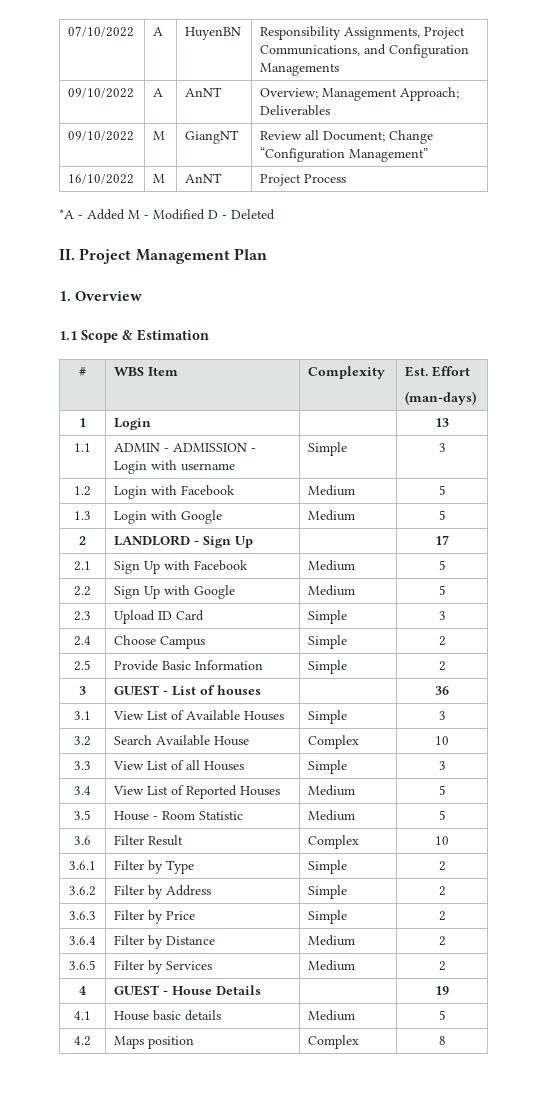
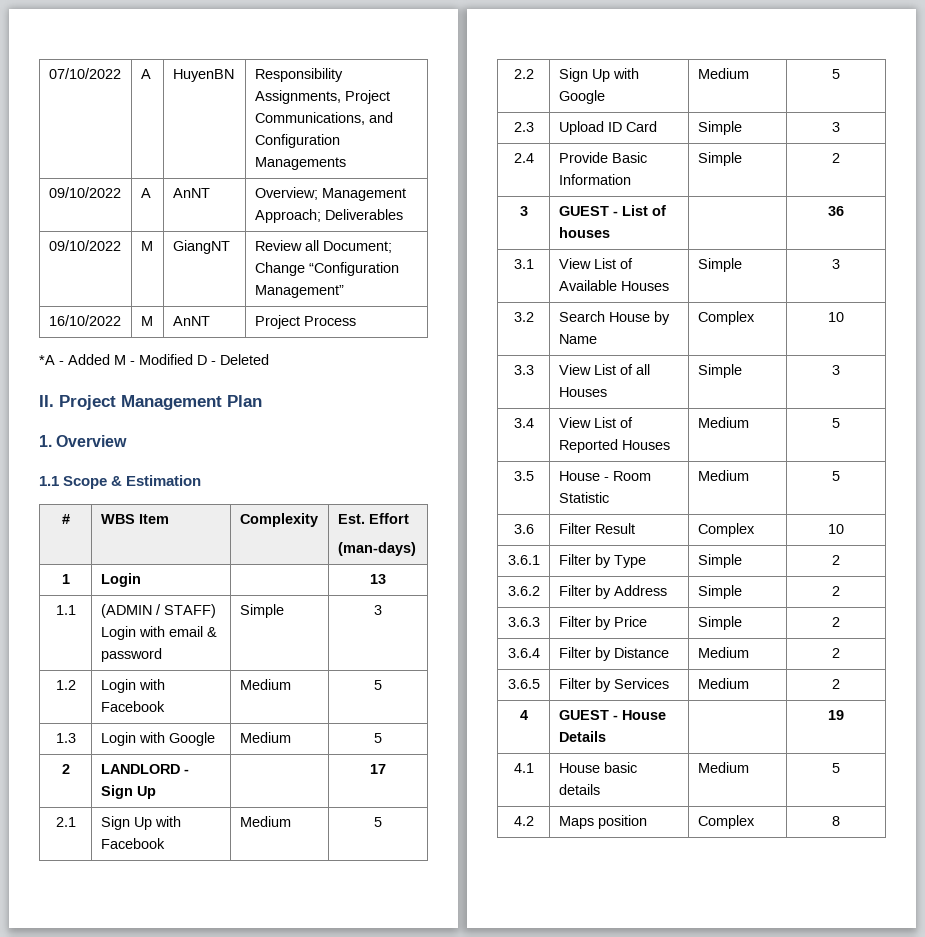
- 1.1 | ADMIN - ADMISSION - Login with username | Simple | 3
+ 1.1 | (ADMIN / STAFF) Login with email & password | Simple | 3
- 2.4 | Choose Campus | Simple | 2
- 2.5 | Provide Basic Information | Simple | 2
+ 2.4 | Provide Basic Information | Simple | 2
- 3.2 | Search Available House | Complex | 10
+ 3.2 | Search House by Name | Complex | 10

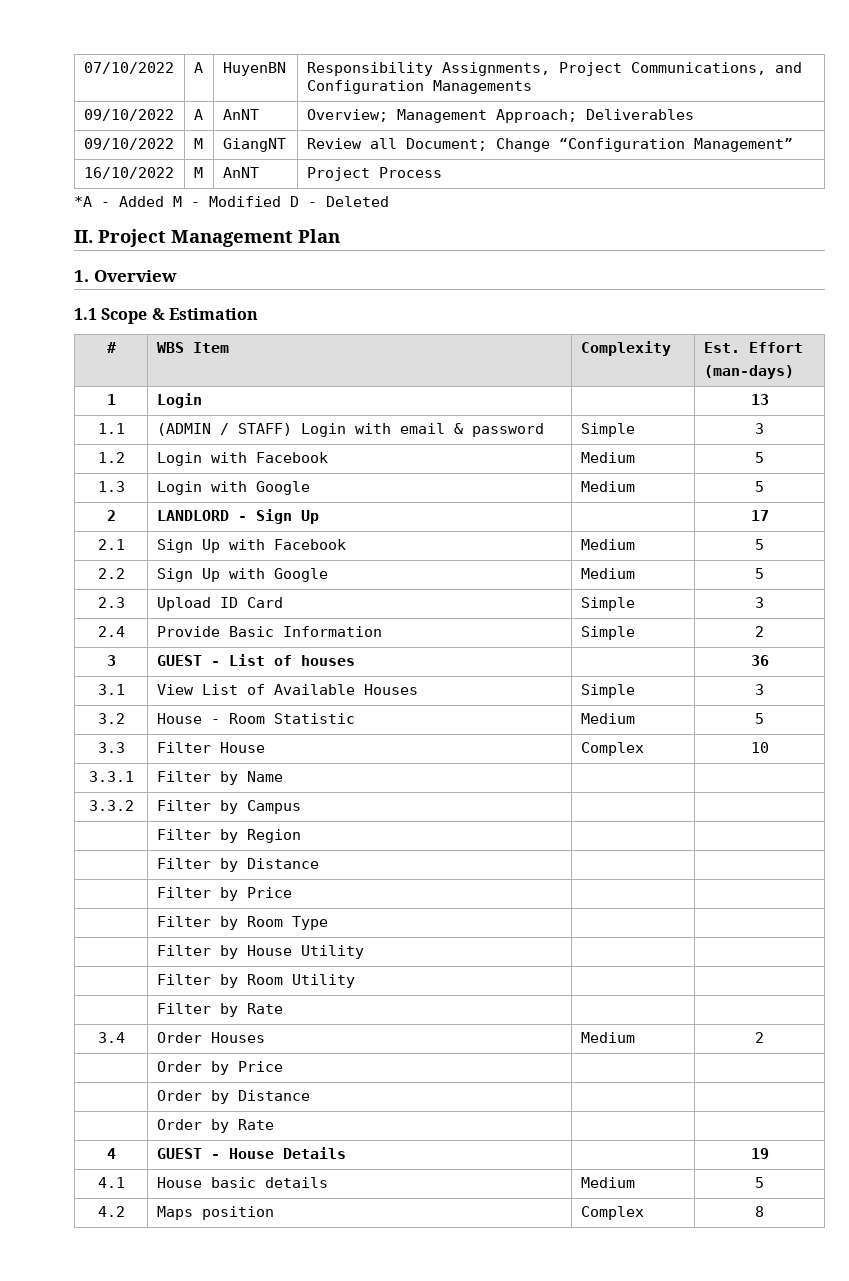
- 3.2 | Search House by Name | Complex | 10
- 3.3 | View List of all Houses | Simple | 3
- 3.4 | View List of Reported Houses | Medium | 5
- 3.5 | House - Room Statistic | Medium | 5
+ 3.2 | House - Room Statistic | Medium | 5
- 3.6 | Filter Result | Complex | 10
- 3.6.1 | Filter by Type | Simple | 2
- 3.6.2 | Filter by Address | Simple | 2
- 3.6.3 | Filter by Price | Simple | 2
- 3.6.4 | Filter by Distance | Medium | 2
- 3.6.5 | Filter by Services | Medium | 2
+ 3.3 | Filter House | Complex | 10
+ 3.3.1 | Filter by Name | |
+ 3.3.2 | Filter by Campus | |
+ | Filter by Region | |
+ | Filter by Distance | |
+ | Filter by Price | |
+ | Filter by Room Type | |
+ | Filter by House Utility | |
+ | Filter by Room Utility | |
+ | Filter by Rate | |
+ 3.4 | Order Houses | Medium | 2
+ | Order by Price | |
+ | Order by Distance | |
+ | Order by Rate | |

